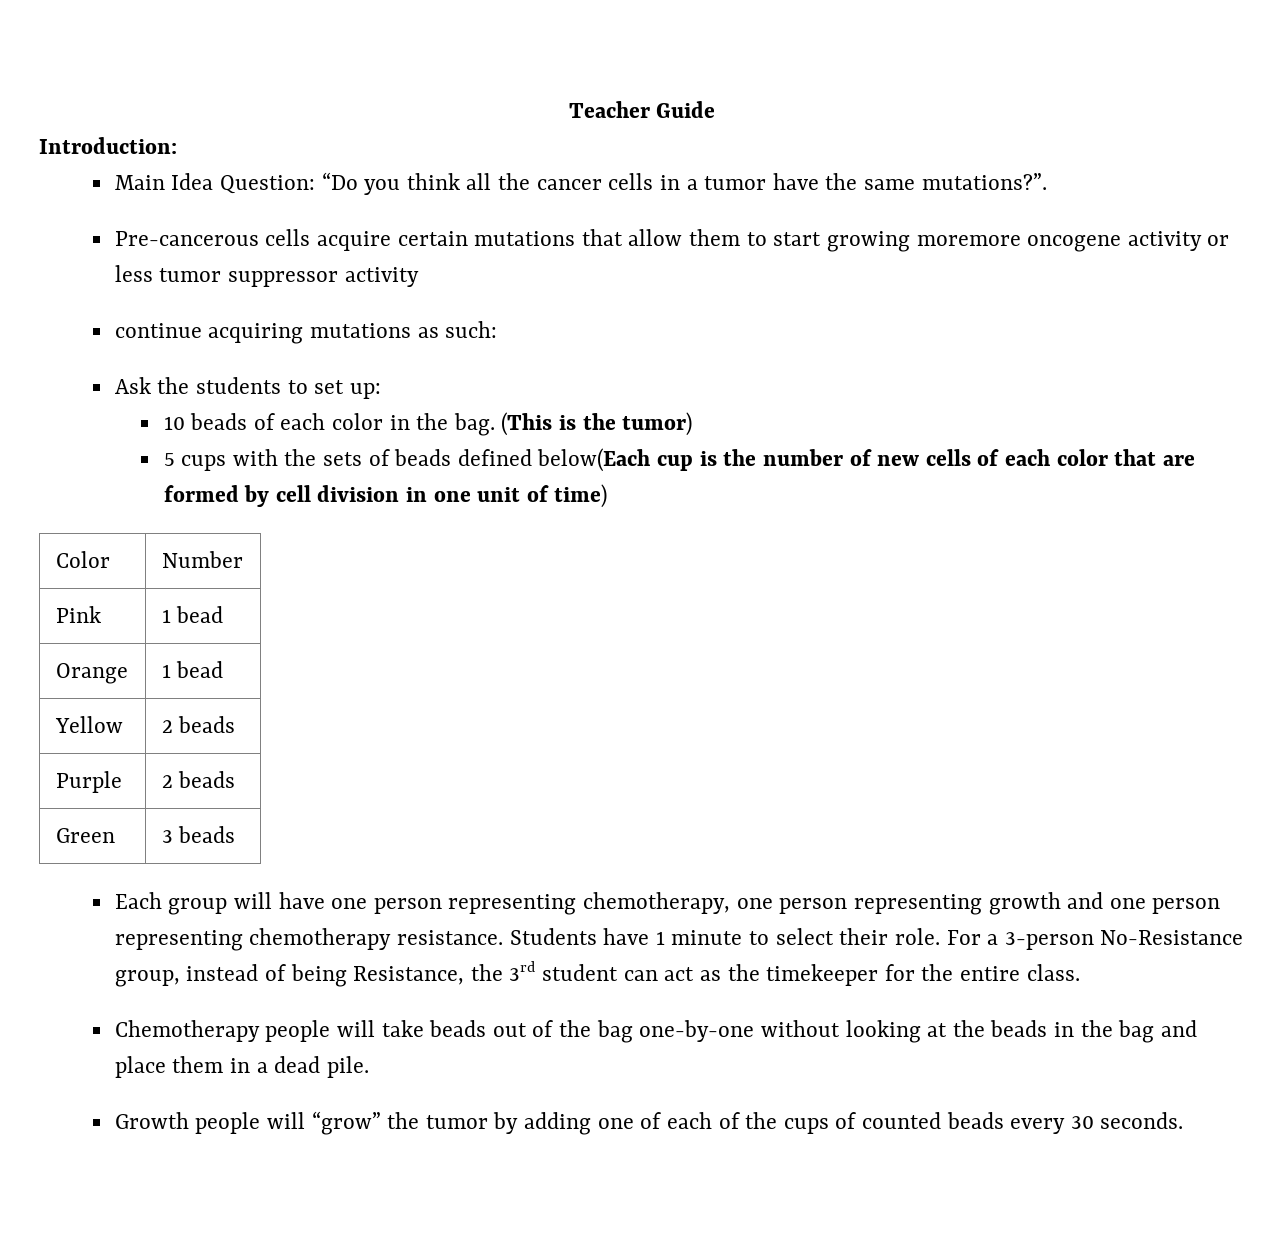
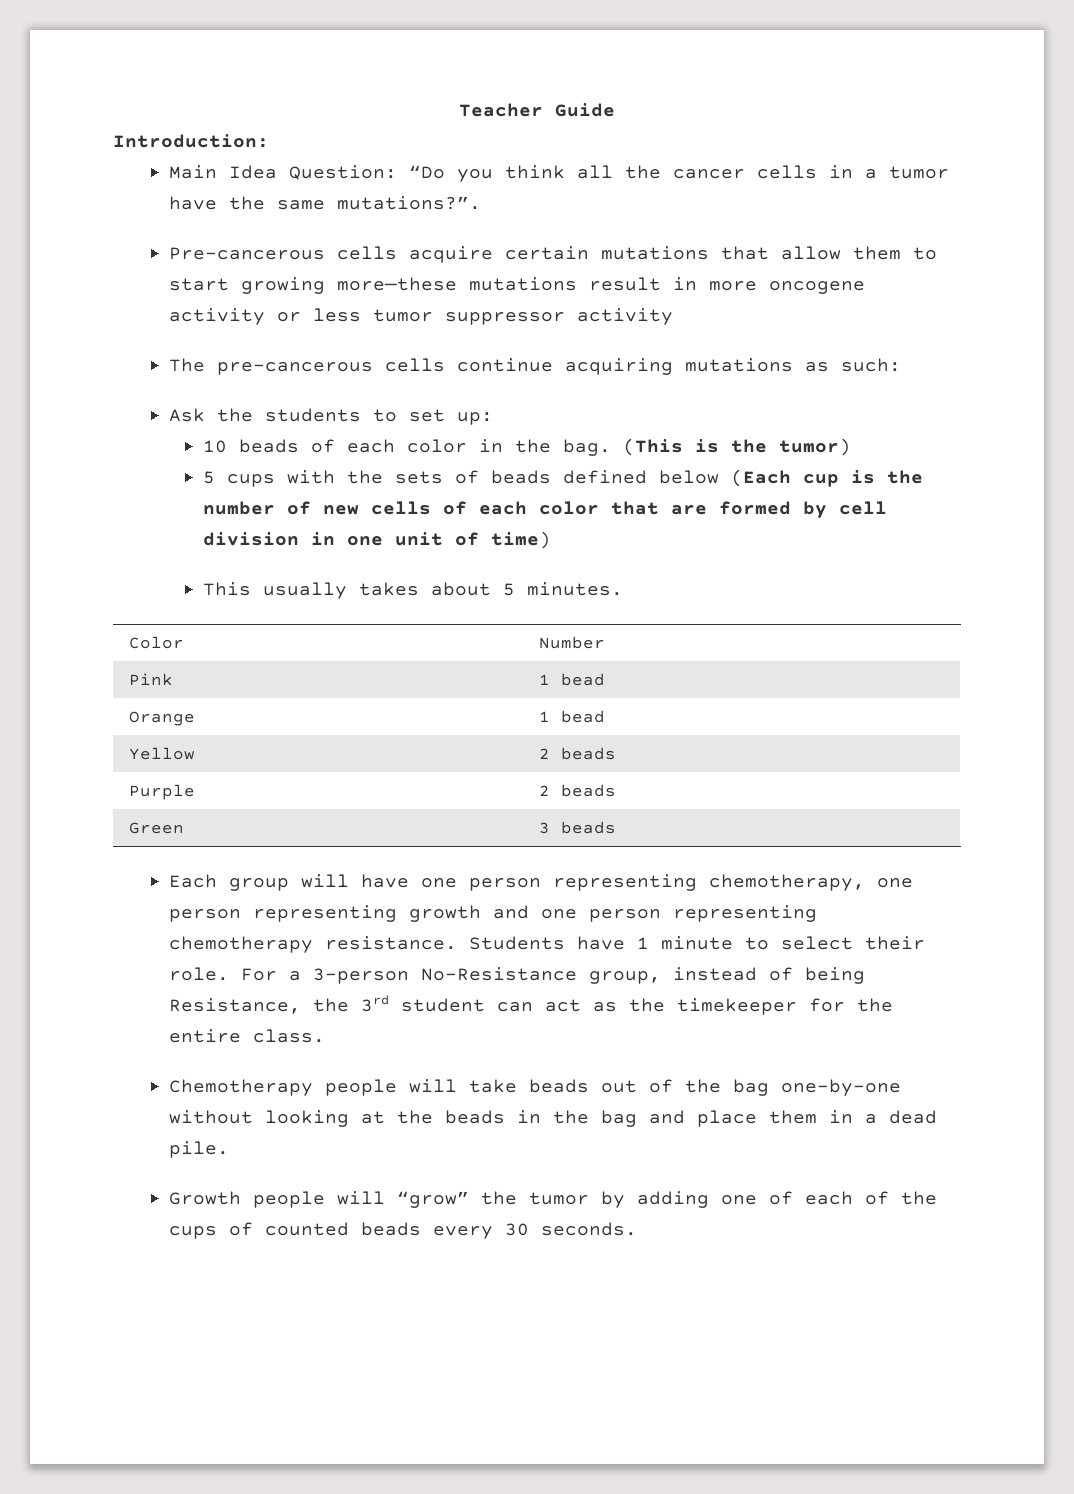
- Pre-cancerous cells acquire certain mutations that allow them to start growing moremore oncogene activity or less tumor suppressor activity
+ Pre-cancerous cells acquire certain mutations that allow them to start growing more—these mutations result in more oncogene activity or less tumor suppressor activity
- continue acquiring mutations as such:
+ The pre-cancerous cells continue acquiring mutations as such:
- 5 cups with the sets of beads defined below(Each cup is the number of new cells of each color that are formed by cell division in one unit of time)
+ 5 cups with the sets of beads defined below (Each cup is the number of new cells of each color that are formed by cell division in one unit of time)
+ This usually takes about 5 minutes.

